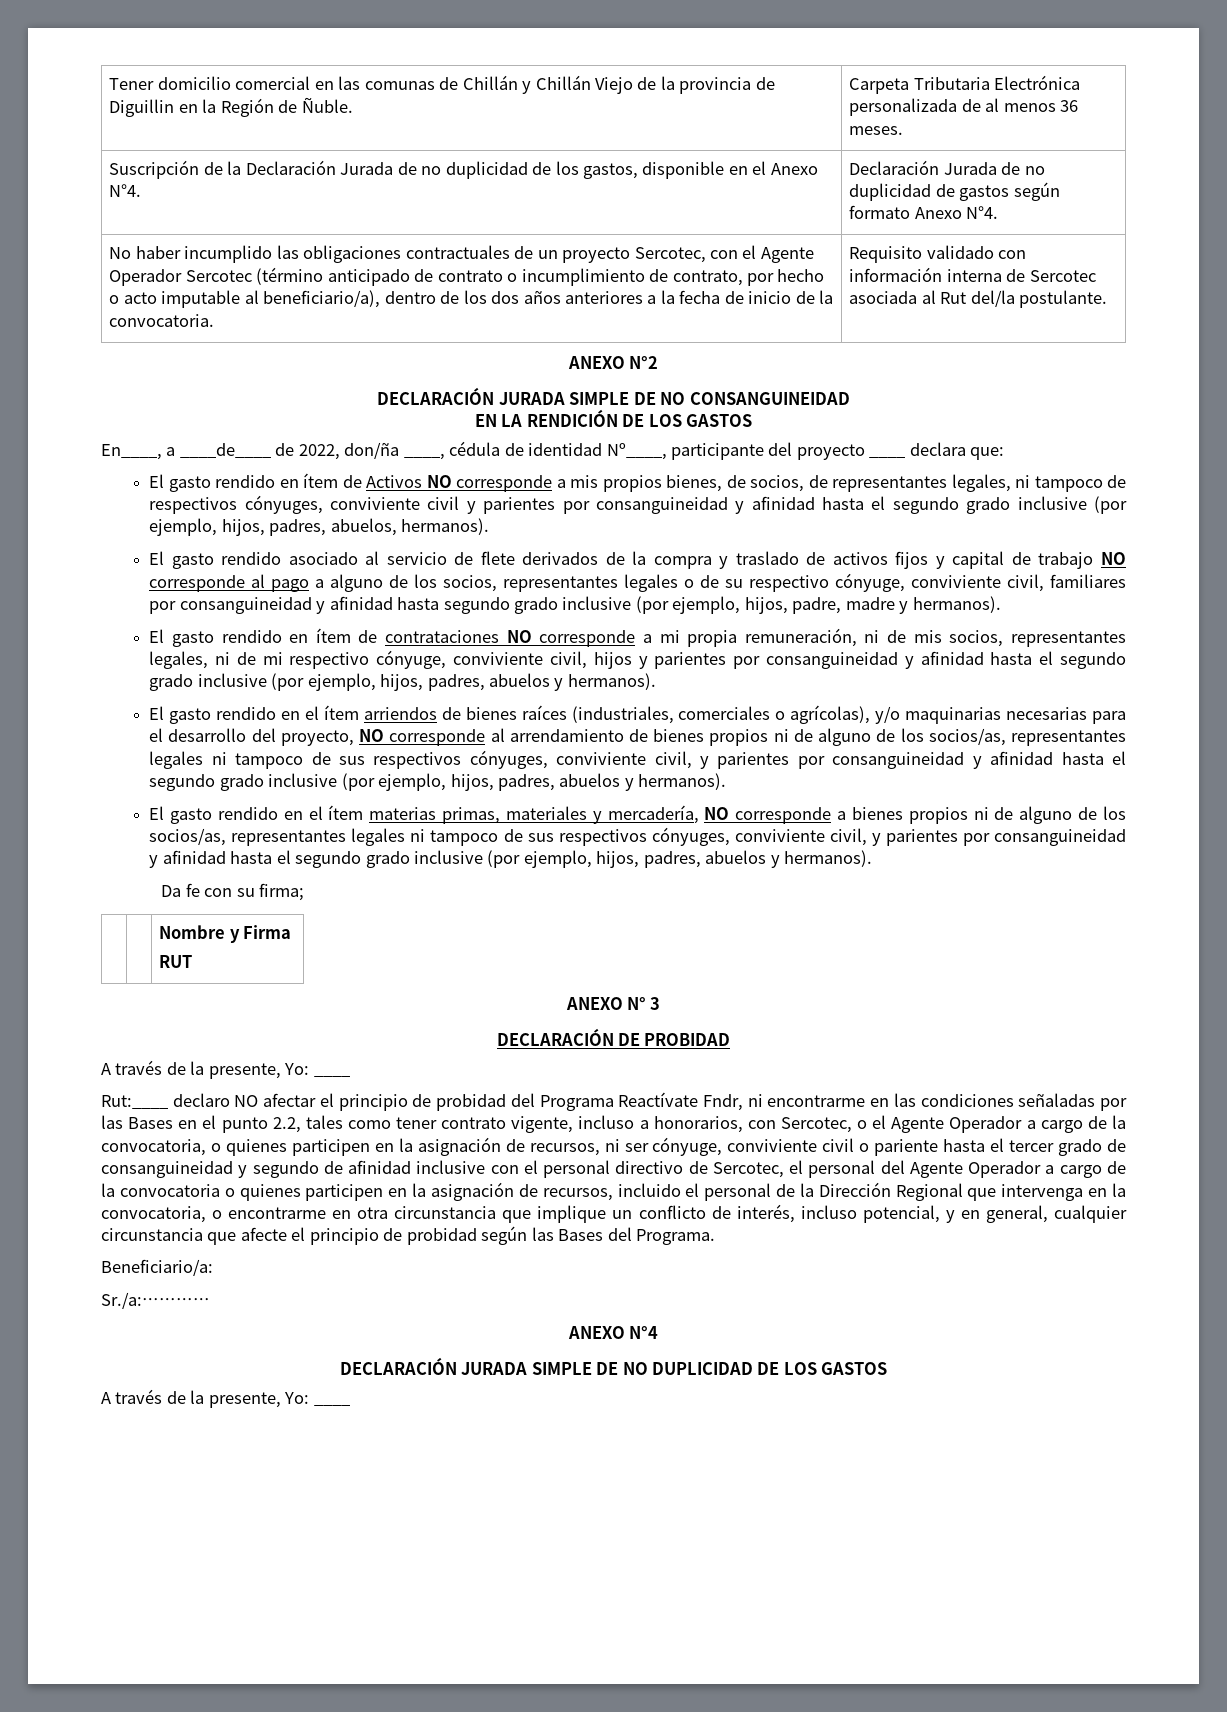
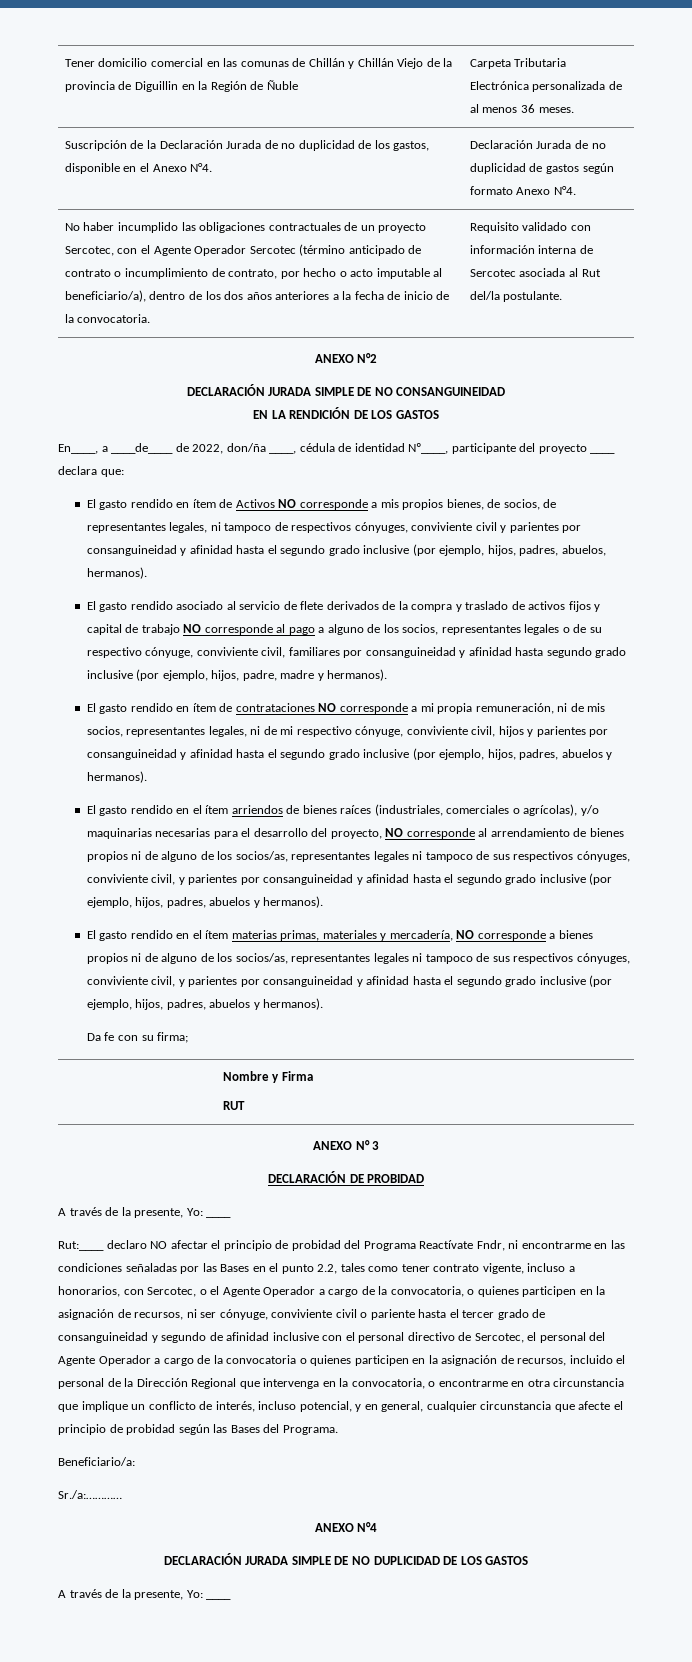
- Tener domicilio comercial en las comunas de Chillán y Chillán Viejo de la provincia de Diguillin en la Región de Ñuble. | Carpeta Tributaria Electrónica personalizada de al menos 36 meses.
+ Tener domicilio comercial en las comunas de Chillán y Chillán Viejo de la provincia de Diguillin en la Región de Ñuble | Carpeta Tributaria Electrónica personalizada de al menos 36 meses.

